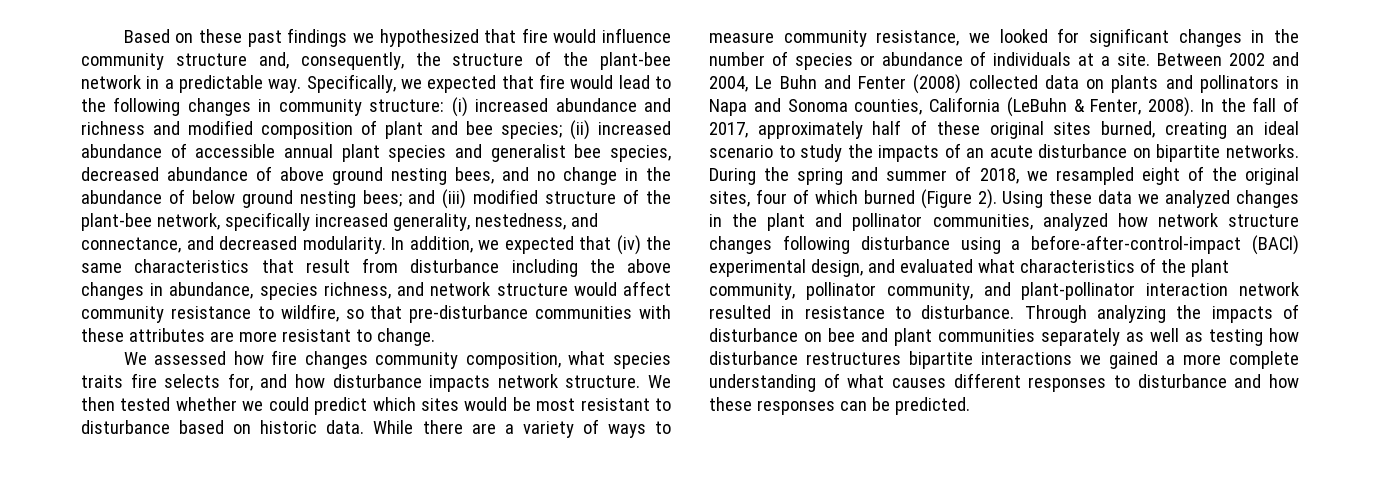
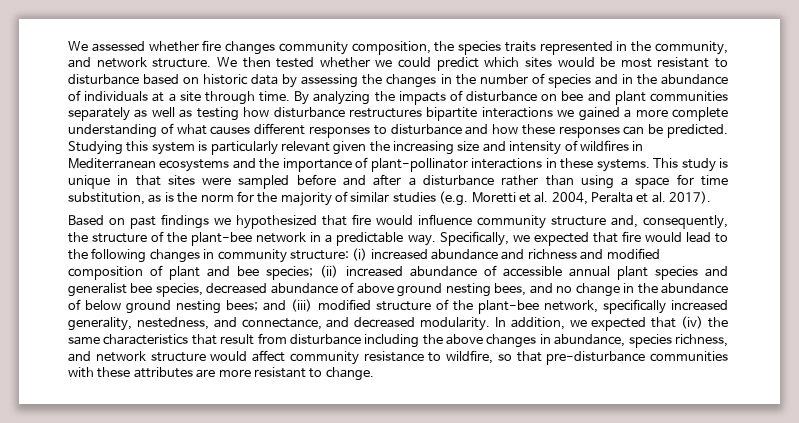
+ We assessed whether fire changes community composition, the species traits represented in the community, and network structure. We then tested whether we could predict which sites would be most resistant to disturbance based on historic data by assessing the changes in the number of species and in the abundance of individuals at a site through time. By analyzing the impacts of disturbance on bee and plant communities separately as well as testing how disturbance restructures bipartite interactions we gained a more complete understanding of what causes different responses to disturbance and how these responses can be predicted. Studying this system is particularly relevant given the increasing size and intensity of wildfires in Mediterranean ecosystems and the importance of plant-pollinator interactions in these systems. This study is unique in that sites were sampled before and after a disturbance rather than using a space for time substitution, as is the norm for the majority of similar studies (e.g. Moretti et al. 2004, Peralta et al. 2017).
- Based on these past findings we hypothesized that fire would influence community structure and, consequently, the structure of the plant-bee network in a predictable way.
+ Based on past findings we hypothesized that fire would influence community structure and, consequently, the structure of the plant-bee network in a predictable way.
- We assessed how fire changes community composition, what species traits fire selects for, and how disturbance impacts network structure. We then tested whether we could predict which sites would be most resistant to disturbance based on historic data. While there are a variety of ways to measure community resistance, we looked for significant changes in the number of species or abundance of individuals at a site. Between 2002 and 2004, Le Buhn and Fenter (2008) collected data on plants and pollinators in Napa and Sonoma counties, California (LeBuhn & Fenter, 2008). In the fall of 2017, approximately half of these original sites burned, creating an ideal scenario to study the impacts of an acute disturbance on bipartite networks. During the spring and summer of 2018, we resampled eight of the original sites, four of which burned (Figure 2). Using these data we analyzed changes in the plant and pollinator communities, analyzed how network structure changes following disturbance using a before-after-control-impact (BACI) experimental design, and evaluated what characteristics of the plant community, pollinator community, and plant-pollinator interaction network resulted in resistance to disturbance. Through analyzing the impacts of disturbance on bee and plant communities separately as well as testing how disturbance restructures bipartite interactions we gained a more complete understanding of what causes different responses to disturbance and how these responses can be predicted.

